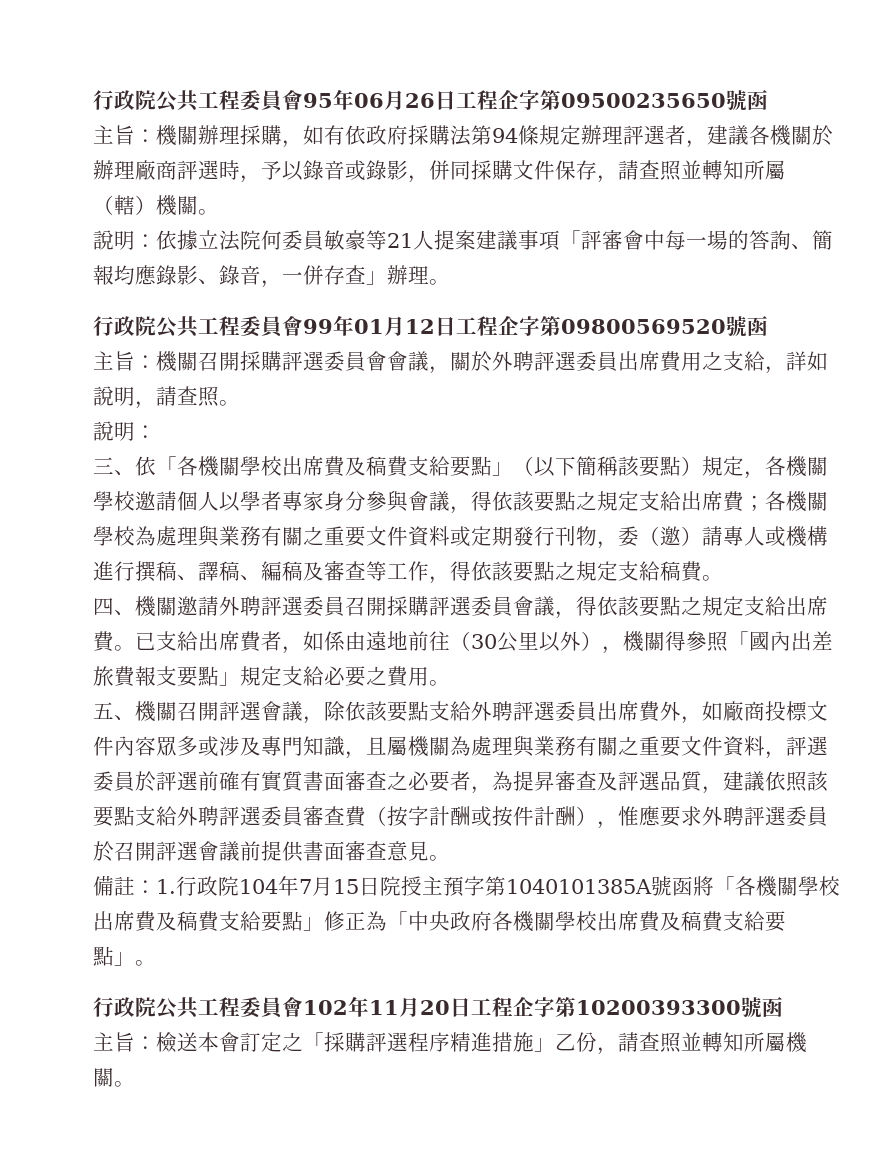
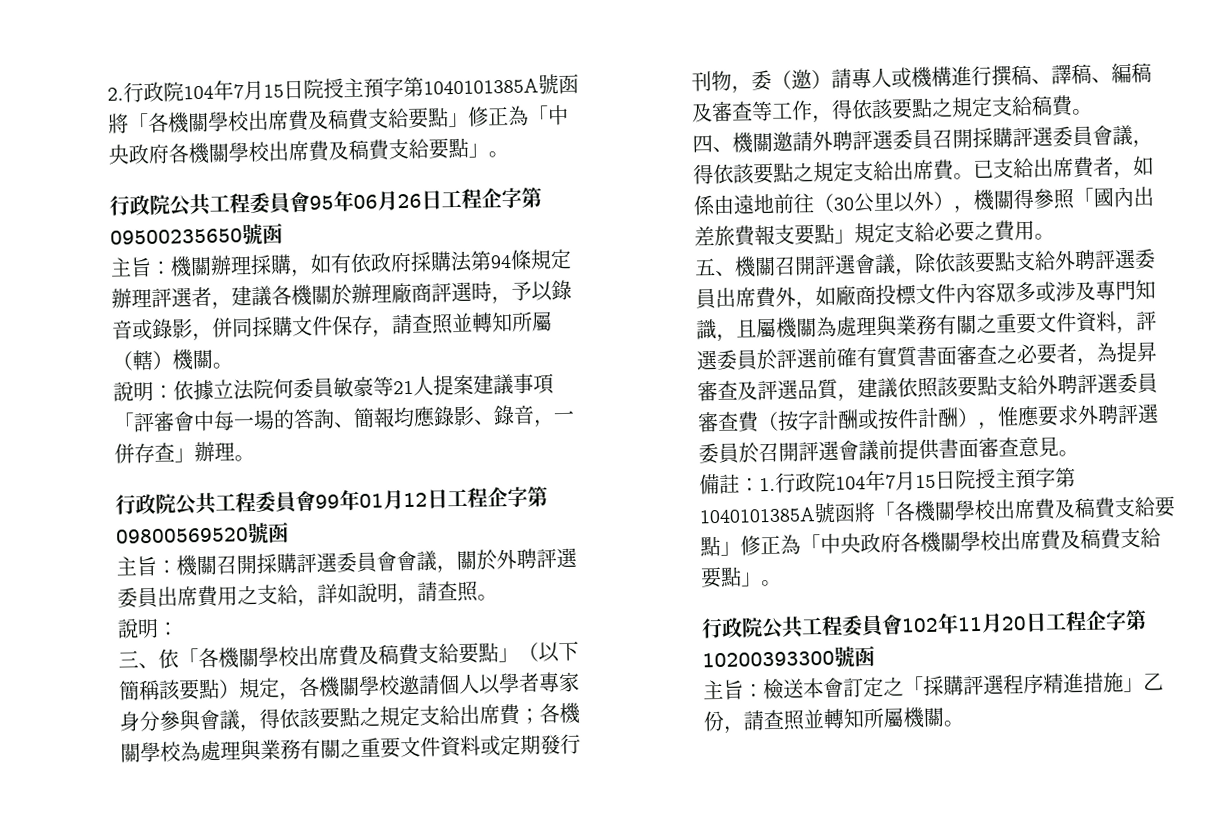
+ 2.行政院104年7月15日院授主預字第1040101385A號函將「各機關學校出席費及稿費支給要點」修正為「中央政府各機關學校出席費及稿費支給要點」。

